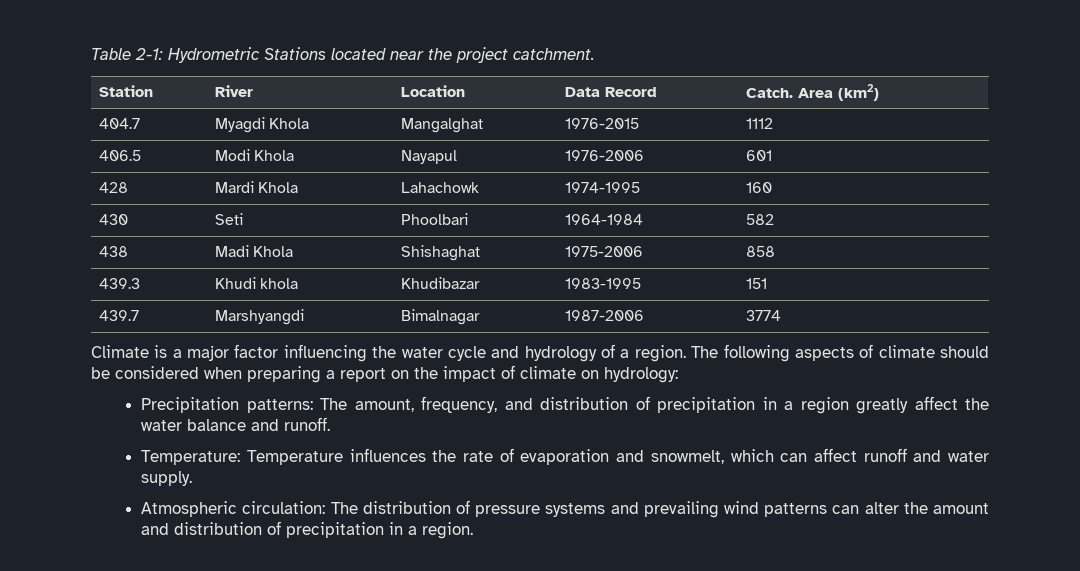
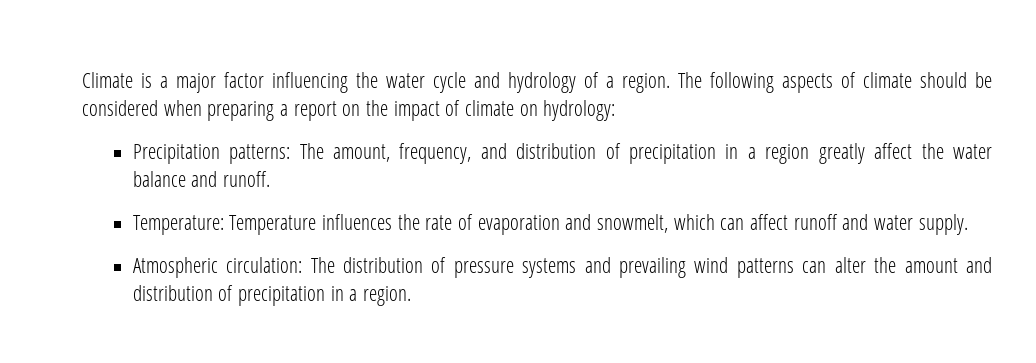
- Table 2-1: Hydrometric Stations located near the project catchment.
- Station | River | Location | Data Record | Catch. Area (km2)
- 404.7 | Myagdi Khola | Mangalghat | 1976-2015 | 1112
- 406.5 | Modi Khola | Nayapul | 1976-2006 | 601
- 428 | Mardi Khola | Lahachowk | 1974-1995 | 160
- 430 | Seti | Phoolbari | 1964-1984 | 582
- 438 | Madi Khola | Shishaghat | 1975-2006 | 858
- 439.3 | Khudi khola | Khudibazar | 1983-1995 | 151
- 439.7 | Marshyangdi | Bimalnagar | 1987-2006 | 3774

